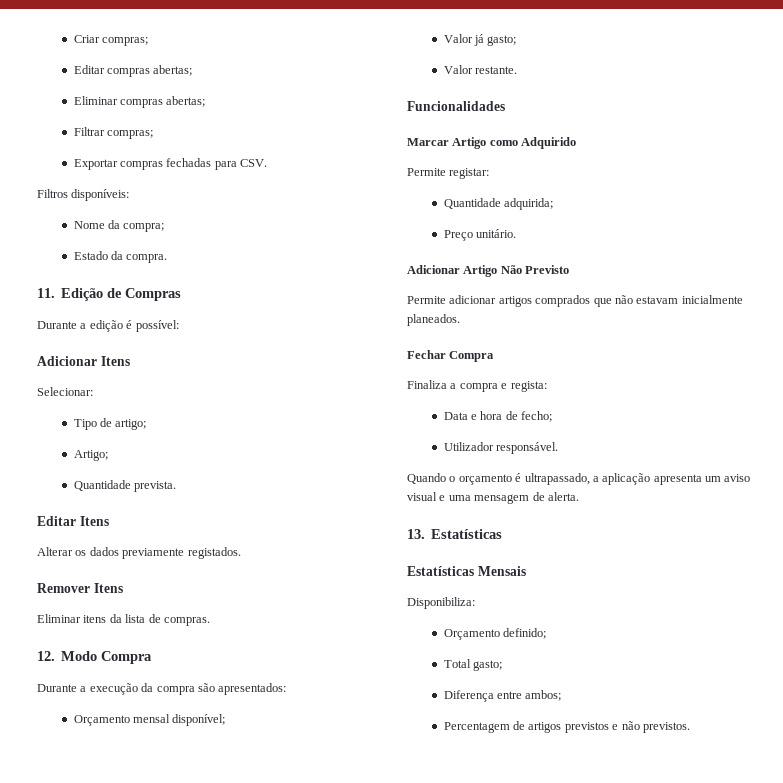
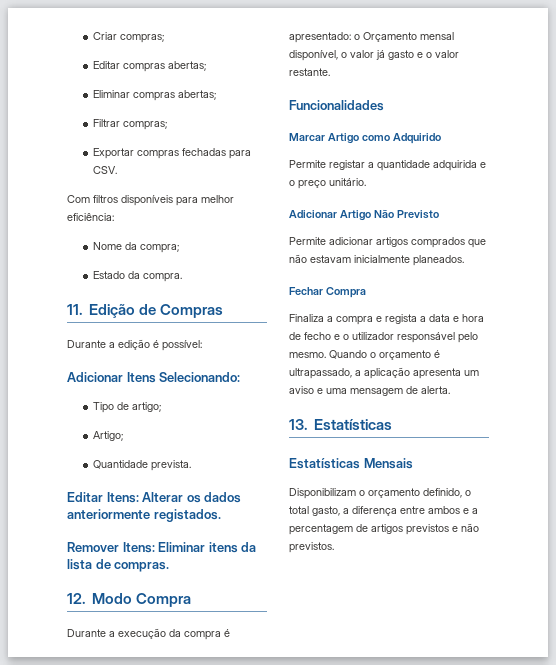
- Filtros disponíveis:
+ Com filtros disponíveis para melhor eficiência:
- Adicionar Itens
- Selecionar:
+ Adicionar Itens Selecionando:
- Editar Itens
- Alterar os dados previamente registados.
+ Editar Itens: Alterar os dados anteriormente registados.
- Remover Itens
- Eliminar itens da lista de compras.
+ Remover Itens: Eliminar itens da lista de compras.
- Durante a execução da compra são apresentados:
- Orçamento mensal disponível;
- Valor já gasto;
- Valor restante.
+ Durante a execução da compra é apresentado: o Orçamento mensal disponível, o valor já gasto e o valor restante.
- Permite registar:
- Quantidade adquirida;
- Preço unitário.
+ Permite registar a quantidade adquirida e o preço unitário.
- Finaliza a compra e regista:
- Data e hora de fecho;
- Utilizador responsável.
- Quando o orçamento é ultrapassado, a aplicação apresenta um aviso visual e uma mensagem de alerta.
+ Finaliza a compra e regista a data e hora de fecho e o utilizador responsável pelo mesmo. Quando o orçamento é ultrapassado, a aplicação apresenta um aviso e uma mensagem de alerta.
- Disponibiliza:
- Orçamento definido;
- Total gasto;
- Diferença entre ambos;
- Percentagem de artigos previstos e não previstos.
+ Disponibilizam o orçamento definido, o total gasto, a diferença entre ambos e a percentagem de artigos previstos e não previstos.

